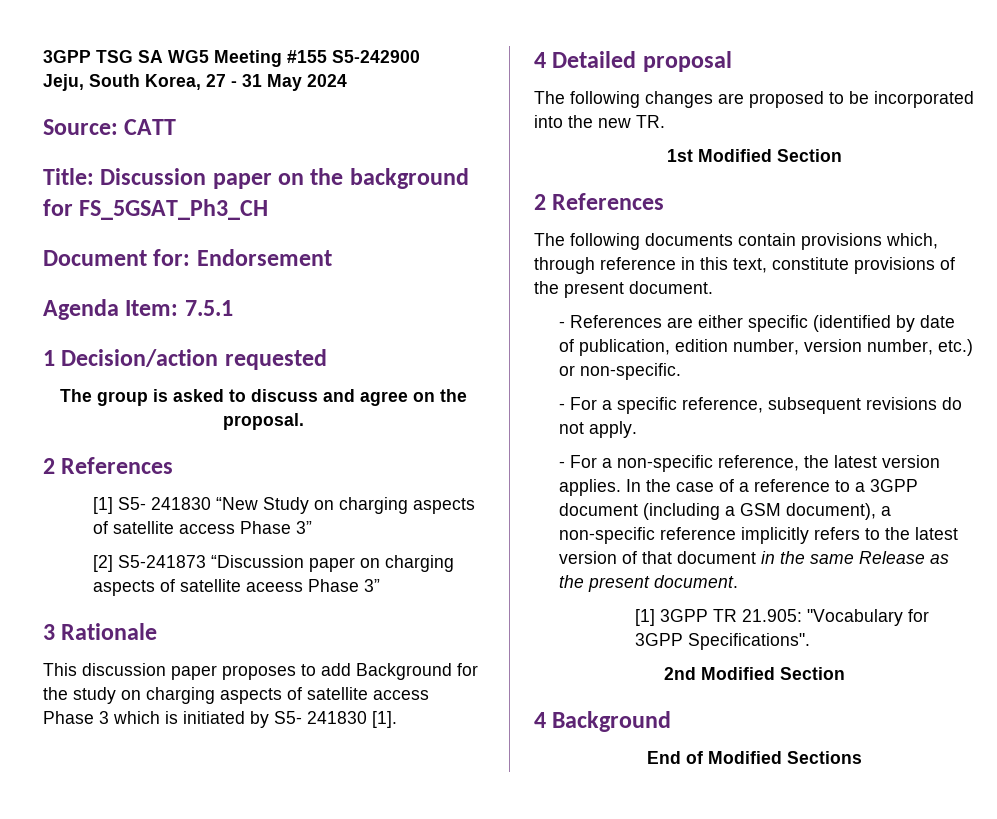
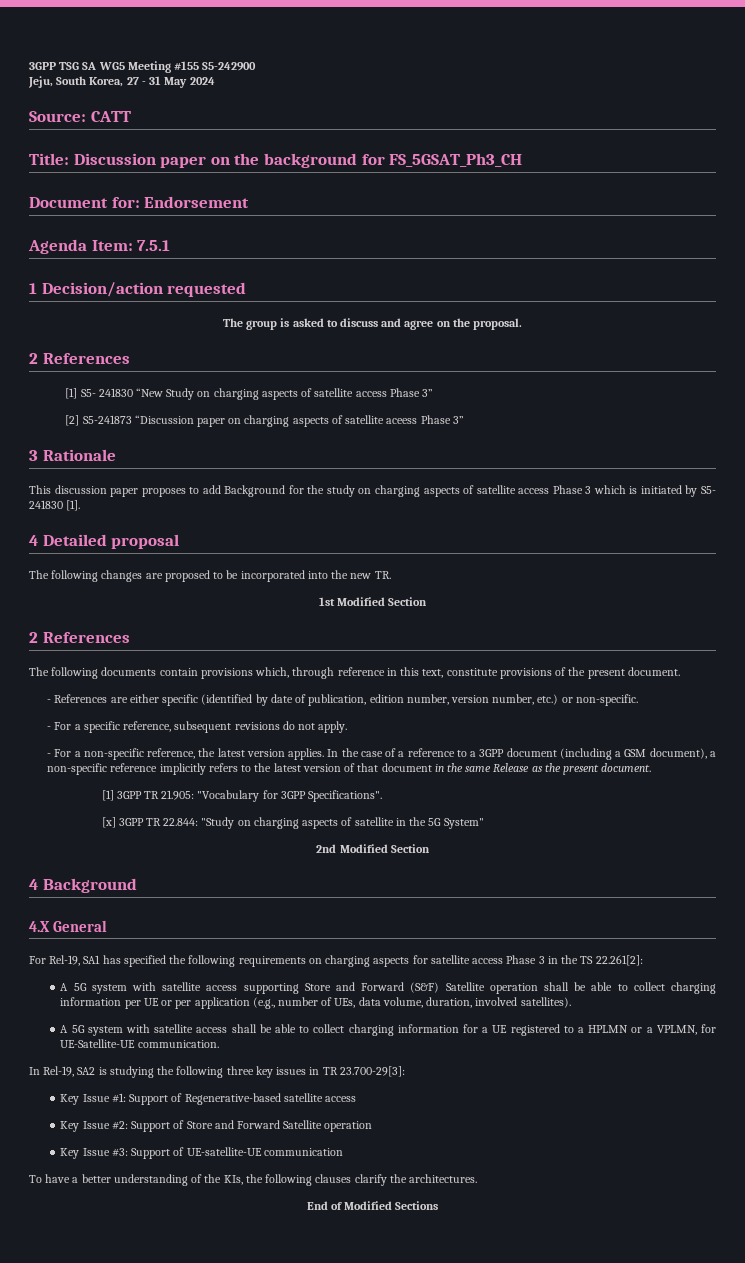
+ [x] 3GPP TR 22.844: "Study on charging aspects of satellite in the 5G System"
+ 4.X General
+ For Rel-19, SA1 has specified the following requirements on charging aspects for satellite access Phase 3 in the TS 22.261[2]:
+ A 5G system with satellite access supporting Store and Forward (S&F) Satellite operation shall be able to collect charging information per UE or per application (e.g., number of UEs, data volume, duration, involved satellites).
+ A 5G system with satellite access shall be able to collect charging information for a UE registered to a HPLMN or a VPLMN, for UE-Satellite-UE communication.
+ In Rel-19, SA2 is studying the following three key issues in TR 23.700-29[3]:
+ Key Issue #1: Support of Regenerative-based satellite access
+ Key Issue #2: Support of Store and Forward Satellite operation
+ Key Issue #3: Support of UE-satellite-UE communication
+ To have a better understanding of the KIs, the following clauses clarify the architectures.

